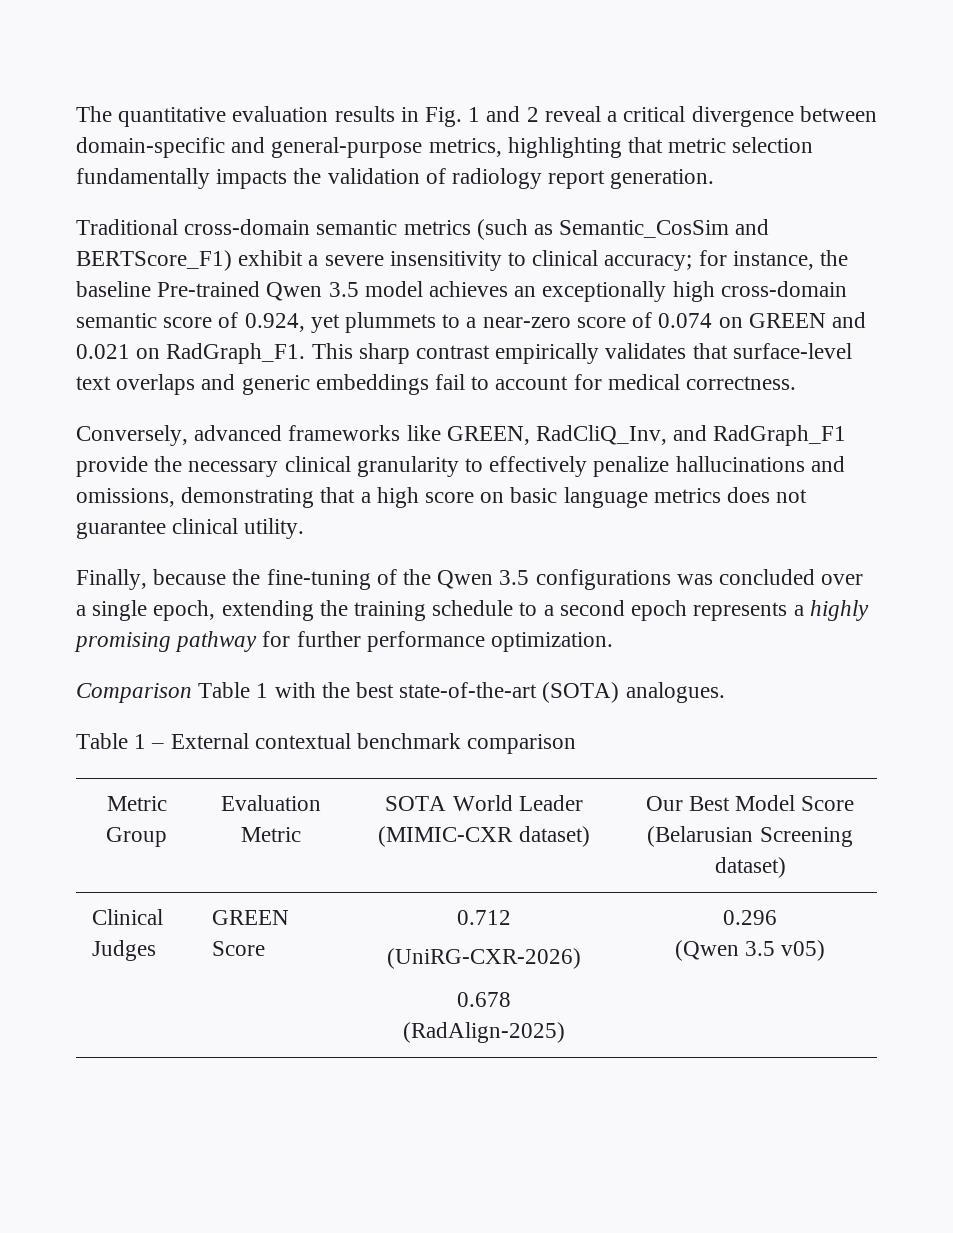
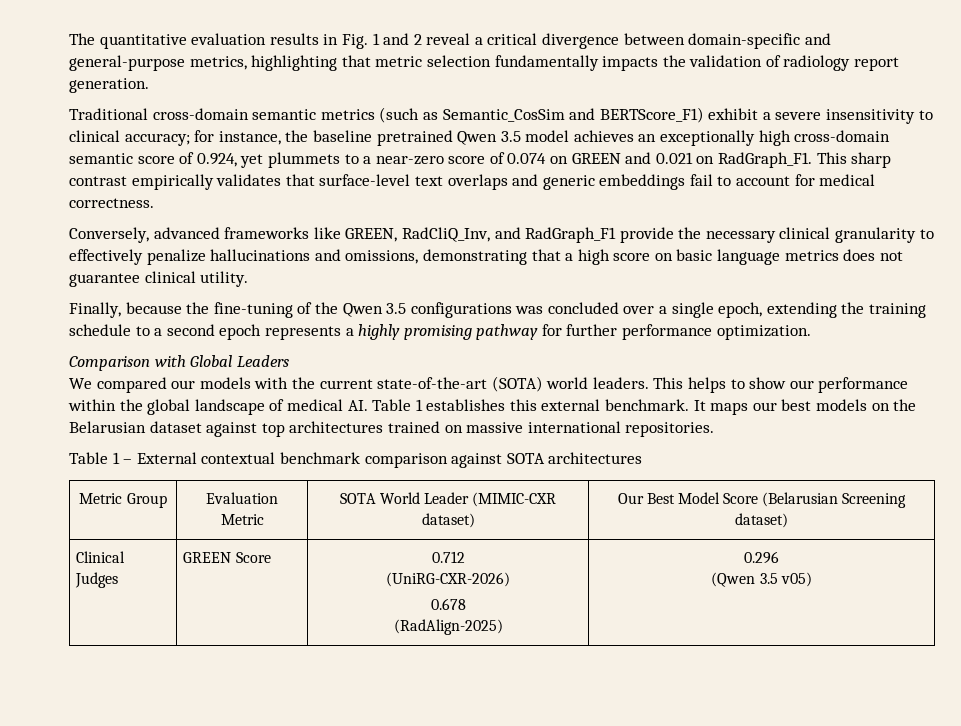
- Traditional cross-domain semantic metrics (such as Semantic_CosSim and BERTScore_F1) exhibit a severe insensitivity to clinical accuracy; for instance, the baseline Pre-trained Qwen 3.5 model achieves an exceptionally high cross-domain semantic score of 0.924, yet plummets to a near-zero score of 0.074 on GREEN and 0.021 on RadGraph_F1.
+ Traditional cross-domain semantic metrics (such as Semantic_CosSim and BERTScore_F1) exhibit a severe insensitivity to clinical accuracy; for instance, the baseline pretrained Qwen 3.5 model achieves an exceptionally high cross-domain semantic score of 0.924, yet plummets to a near-zero score of 0.074 on GREEN and 0.021 on RadGraph_F1.
- Comparison Table 1 with the best state-of-the-art (SOTA) analogues.
+ Comparison with Global Leaders
+ We compared our models with the current state-of-the-art (SOTA) world leaders. This helps to show our performance within the global landscape of medical AI. Table 1 establishes this external benchmark. It maps our best models on the Belarusian dataset against top architectures trained on massive international repositories.
- Table 1 – External contextual benchmark comparison
+ Table 1 – External contextual benchmark comparison against SOTA architectures

